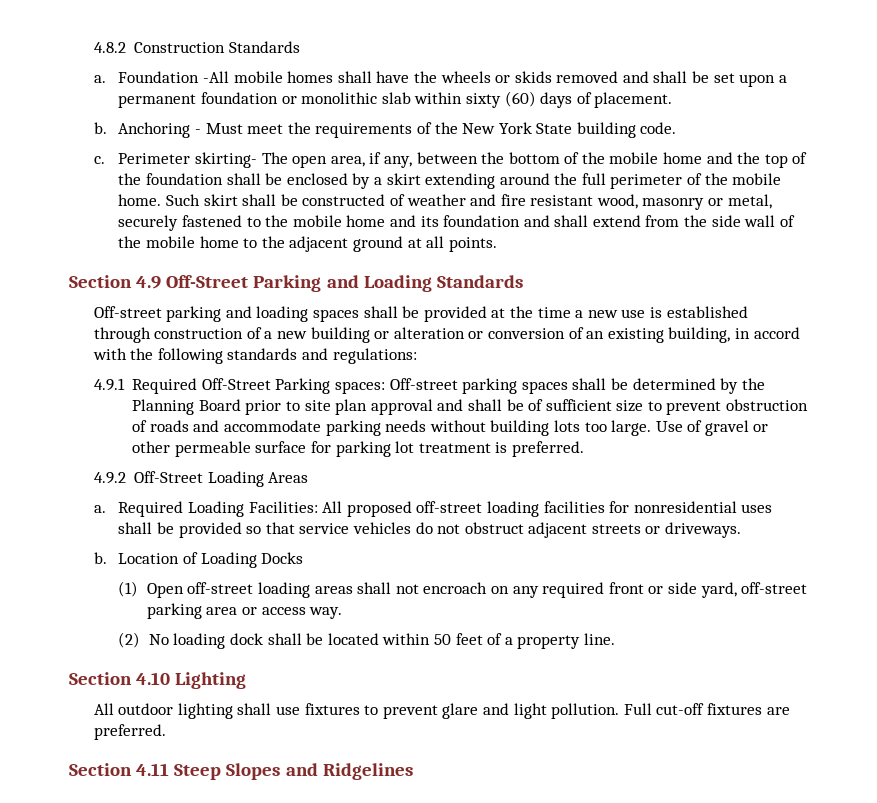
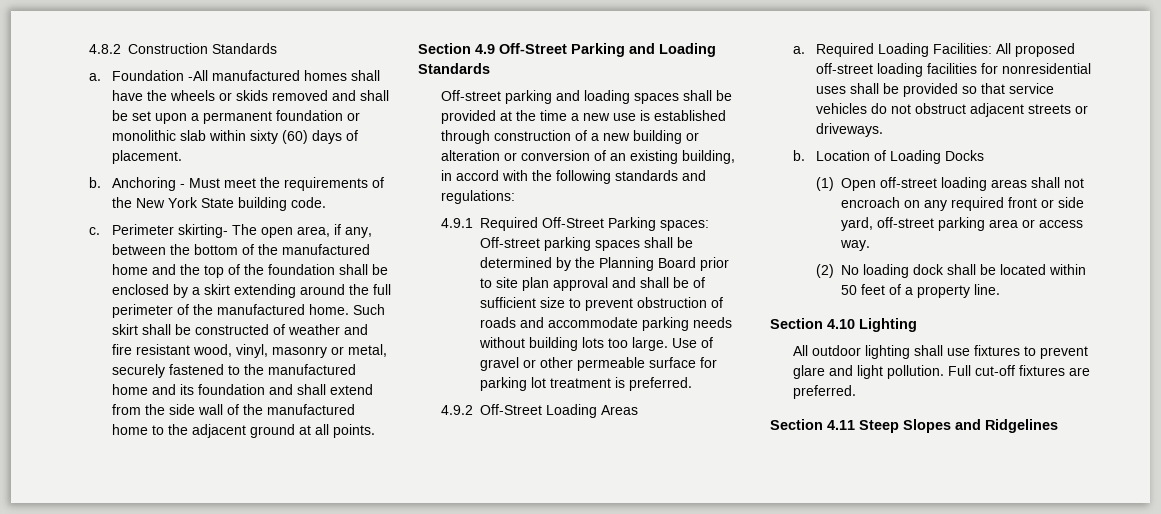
- Foundation -All mobile homes shall have the wheels or skids removed and shall be set upon a permanent foundation or monolithic slab within sixty (60) days of placement.
+ Foundation -All manufactured homes shall have the wheels or skids removed and shall be set upon a permanent foundation or monolithic slab within sixty (60) days of placement.
- Perimeter skirting- The open area, if any, between the bottom of the mobile home and the top of the foundation shall be enclosed by a skirt extending around the full perimeter of the mobile home.
+ Perimeter skirting- The open area, if any, between the bottom of the manufactured home and the top of the foundation shall be enclosed by a skirt extending around the full perimeter of the manufactured home.
- Such skirt shall be constructed of weather and fire resistant wood, masonry or metal, securely fastened to the mobile home and its foundation and shall extend from the side wall of the mobile home to the adjacent ground at all points.
+ Such skirt shall be constructed of weather and fire resistant wood, vinyl, masonry or metal, securely fastened to the manufactured home and its foundation and shall extend from the side wall of the manufactured home to the adjacent ground at all points.

